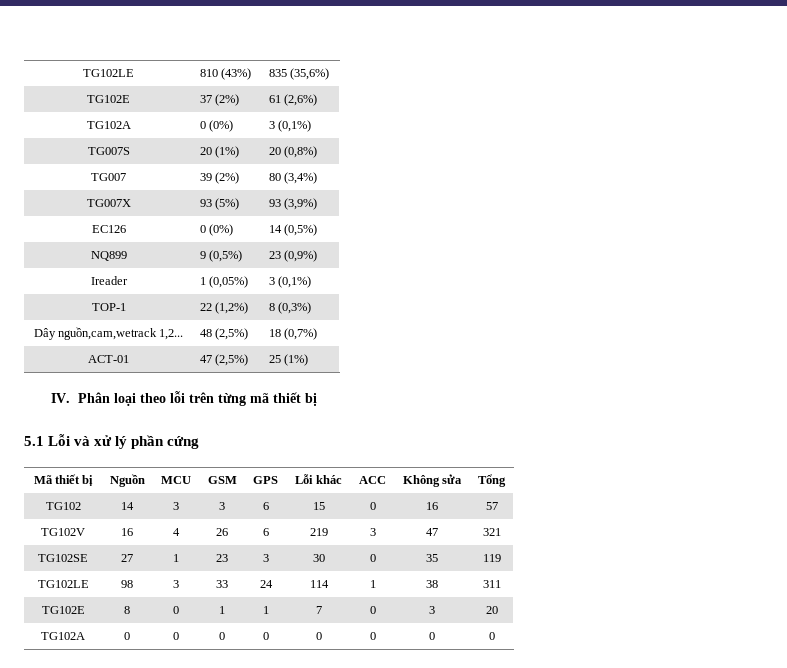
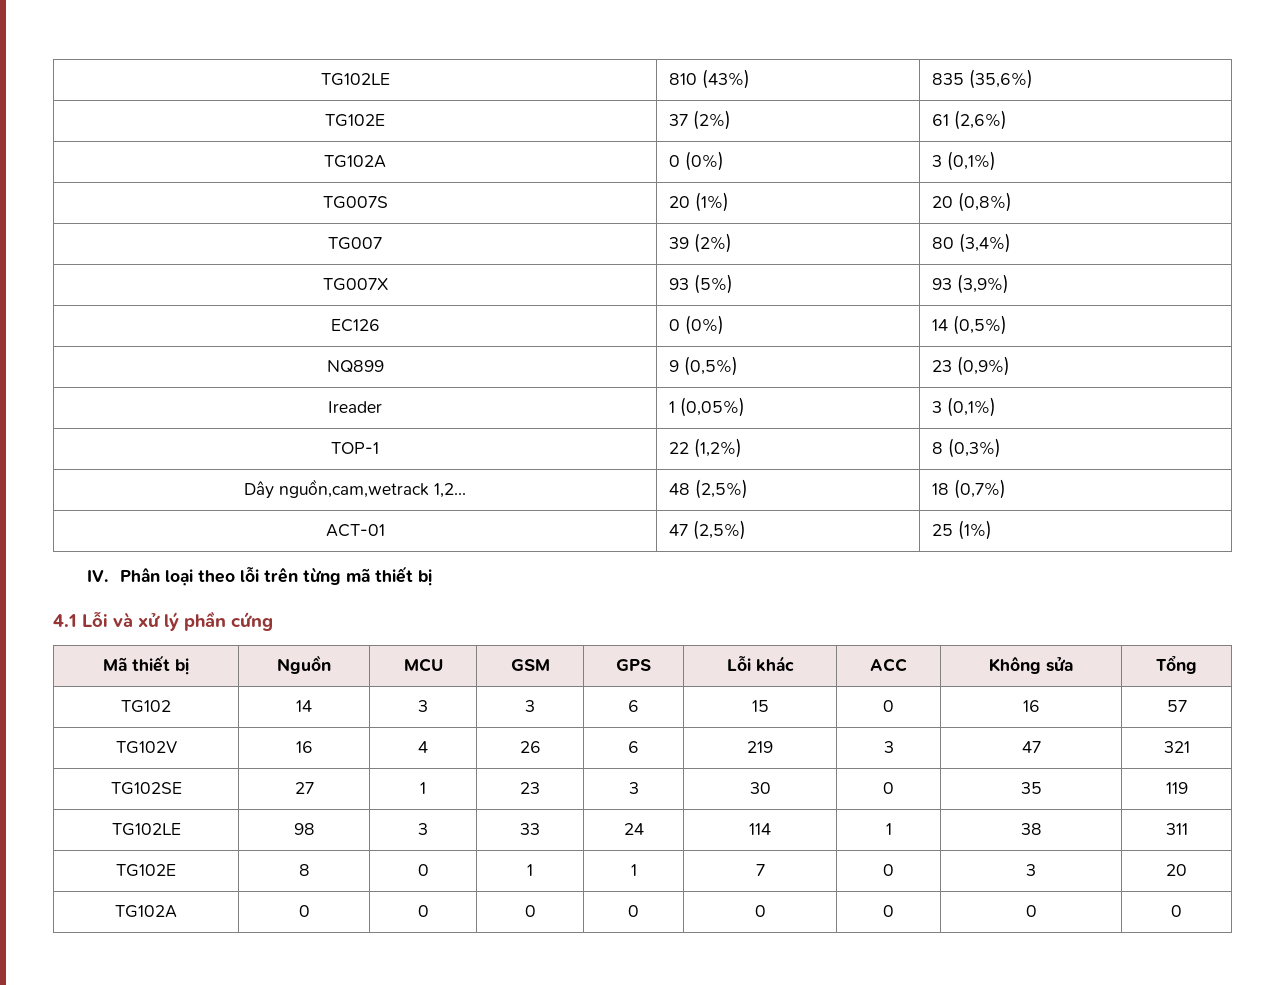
- 5.1 Lỗi và xử lý phần cứng
+ 4.1 Lỗi và xử lý phần cứng

